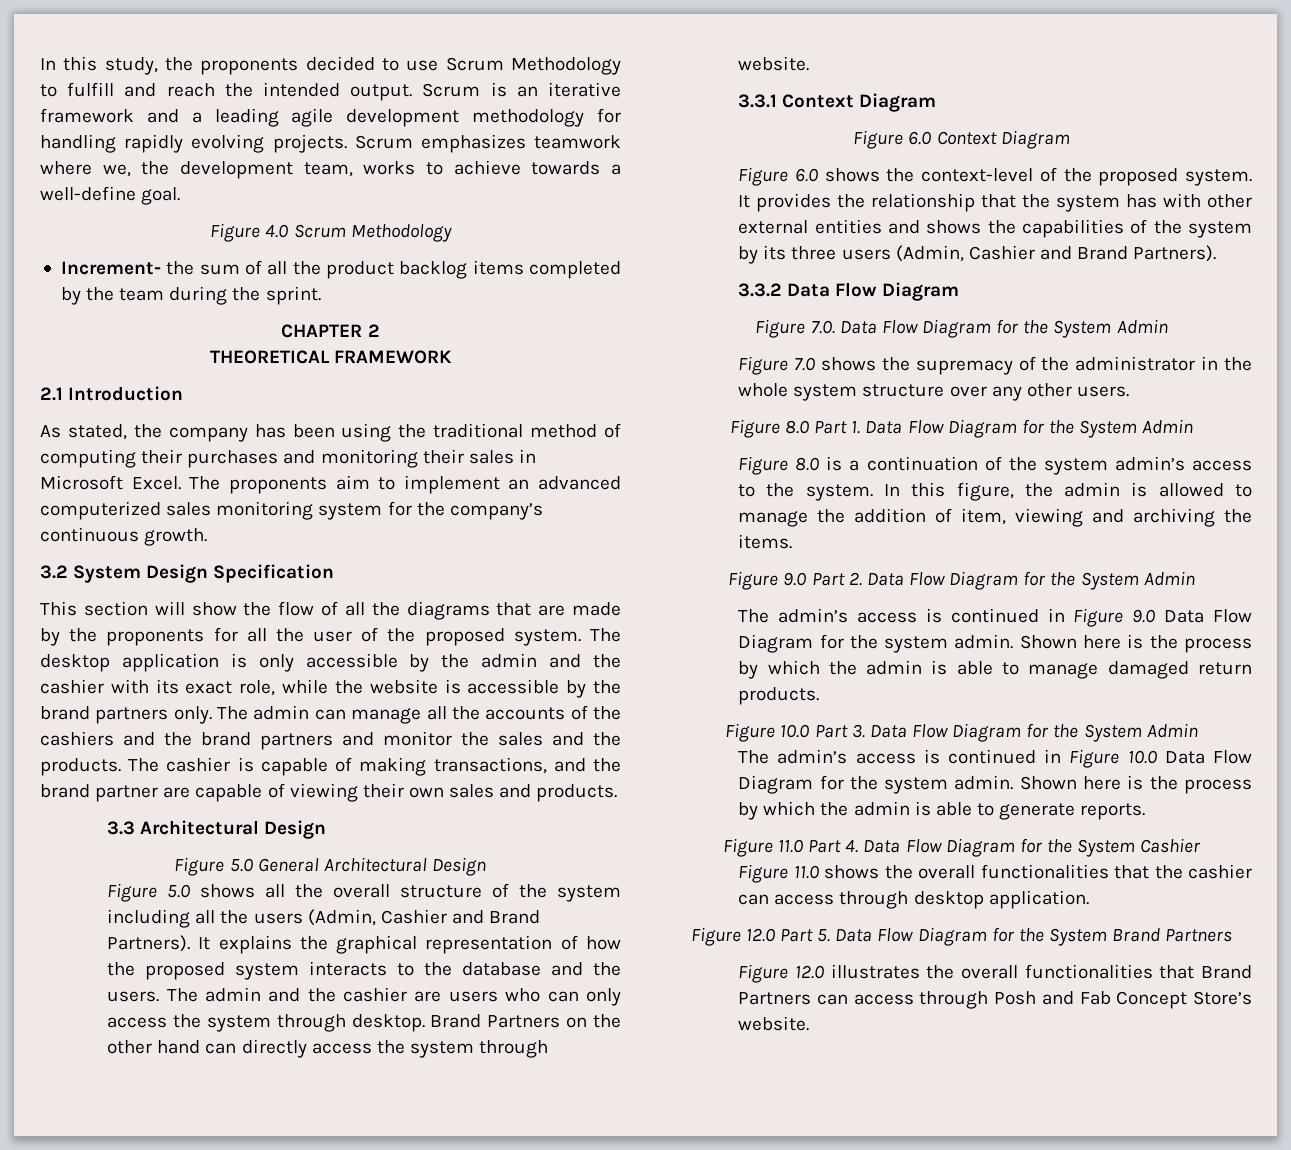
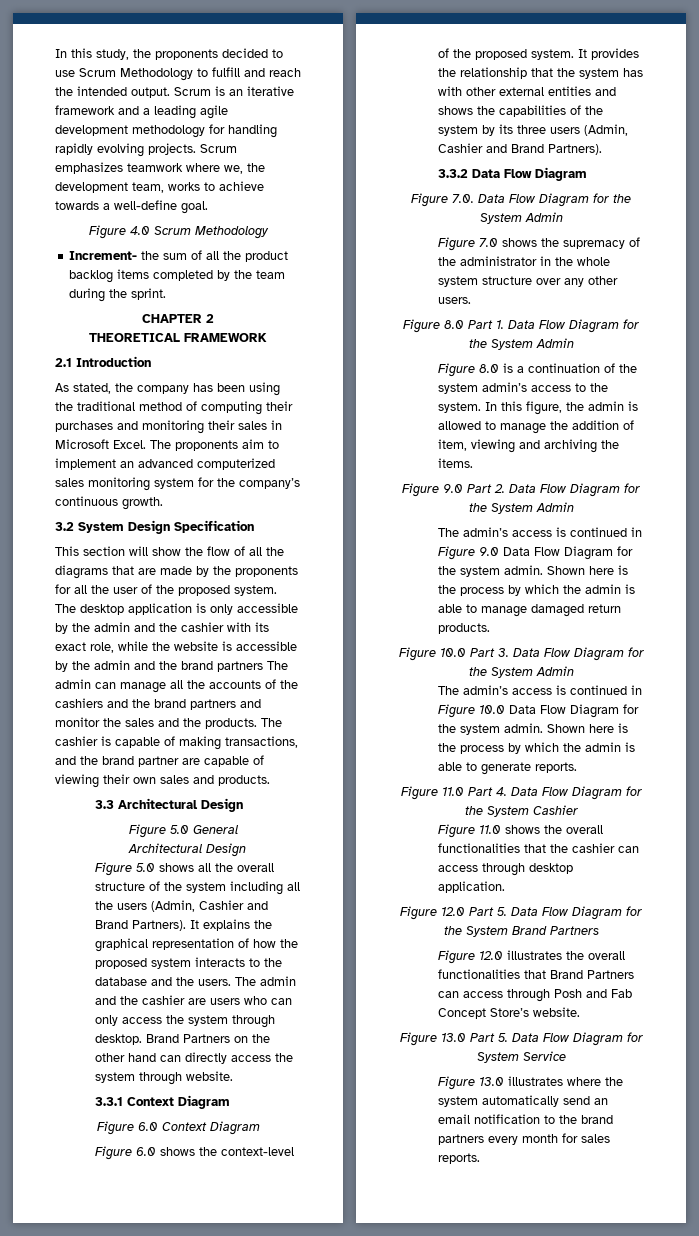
- The desktop application is only accessible by the admin and the cashier with its exact role, while the website is accessible by the brand partners only. The admin can manage all the accounts of the cashiers and the brand partners and monitor the sales and the products.
+ The desktop application is only accessible by the admin and the cashier with its exact role, while the website is accessible by the admin and the brand partners The admin can manage all the accounts of the cashiers and the brand partners and monitor the sales and the products.
+ Figure 13.0 Part 5. Data Flow Diagram for System Service
+ Figure 13.0 illustrates where the system automatically send an email notification to the brand partners every month for sales reports.

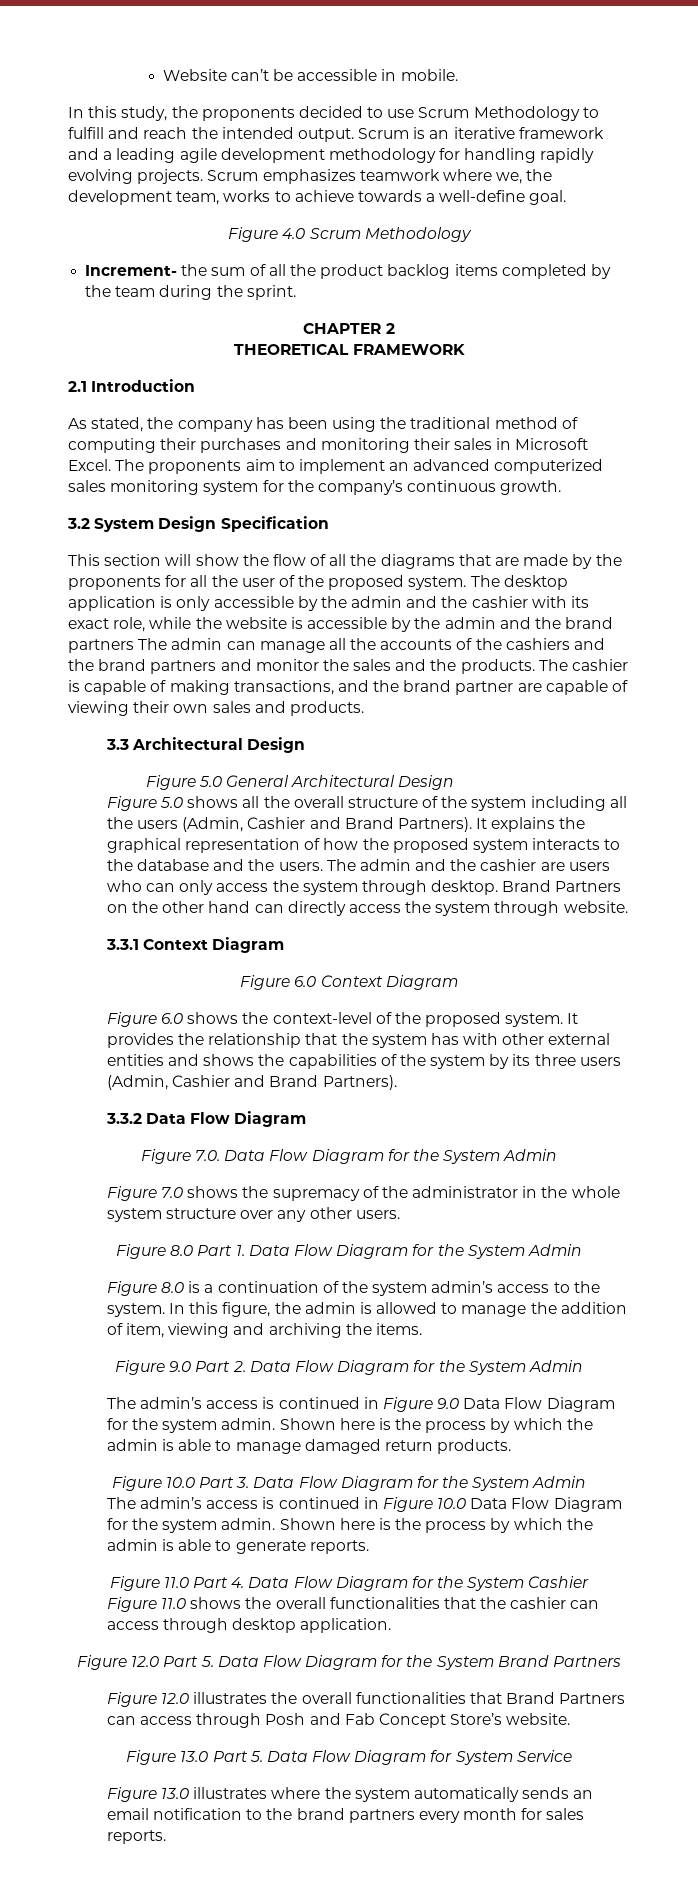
+ Website can’t be accessible in mobile.
- Figure 13.0 illustrates where the system automatically send an email notification to the brand partners every month for sales reports.
+ Figure 13.0 illustrates where the system automatically sends an email notification to the brand partners every month for sales reports.

